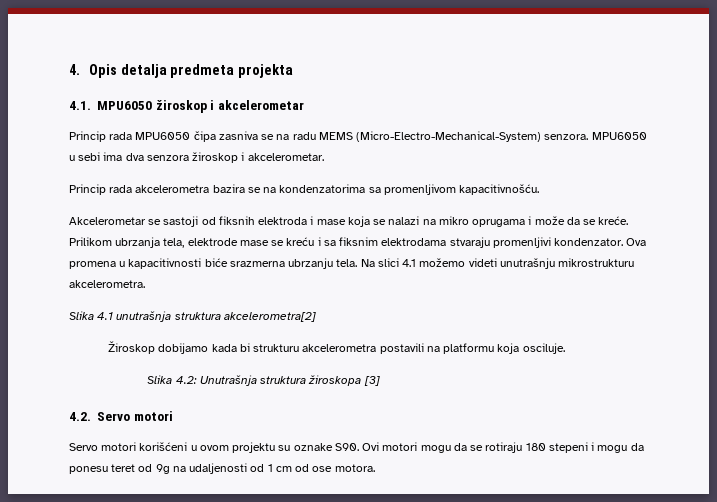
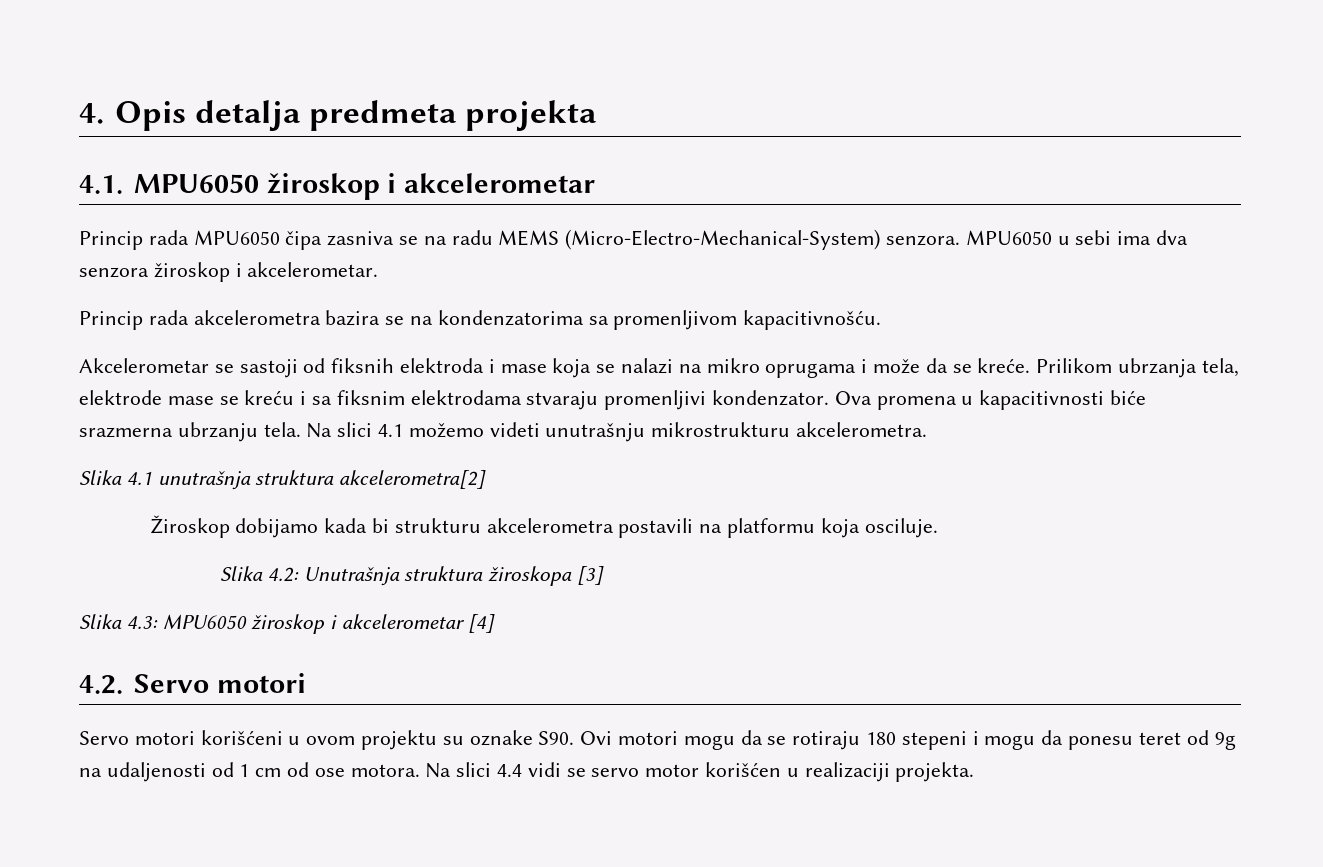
+ Slika 4.3: MPU6050 žiroskop i akcelerometar [4]
+ Na slici 4.4 vidi se servo motor korišćen u realizaciji projekta.

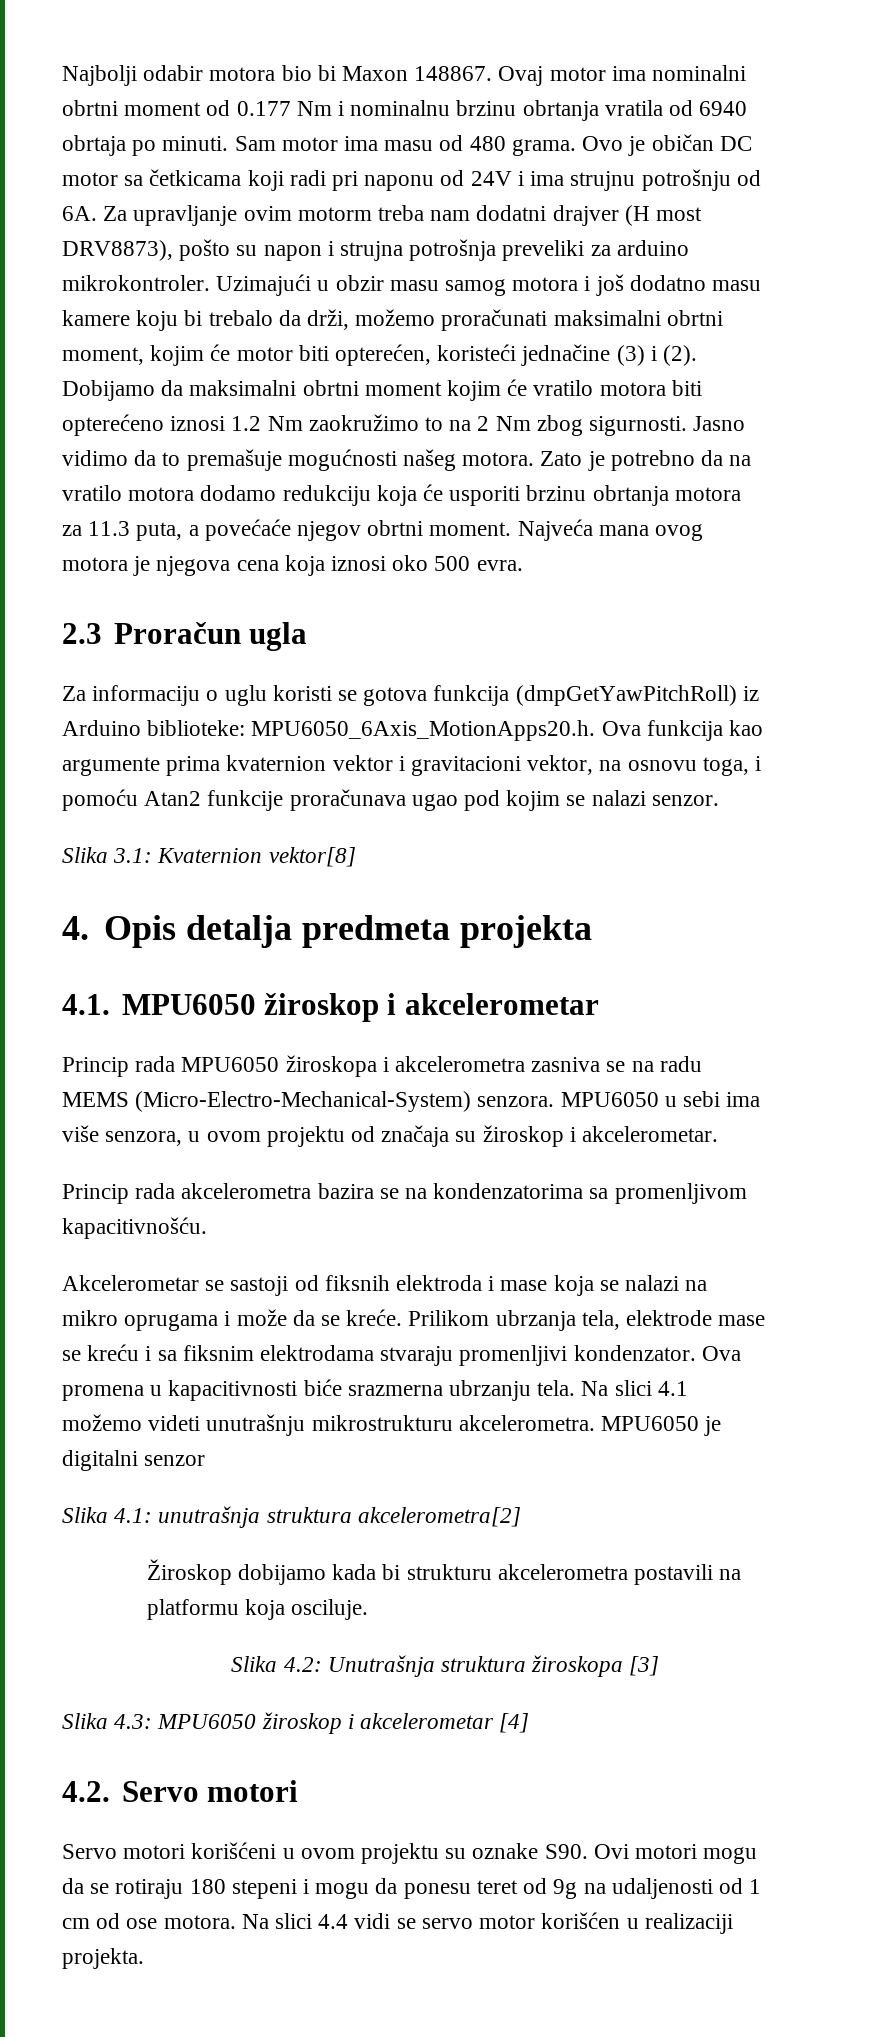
+ Najbolji odabir motora bio bi Maxon 148867. Ovaj motor ima nominalni obrtni moment od 0.177 Nm i nominalnu brzinu obrtanja vratila od 6940 obrtaja po minuti. Sam motor ima masu od 480 grama. Ovo je običan DC motor sa četkicama koji radi pri naponu od 24V i ima strujnu potrošnju od 6A. Za upravljanje ovim motorm treba nam dodatni drajver (H most DRV8873), pošto su napon i strujna potrošnja preveliki za arduino mikrokontroler. Uzimajući u obzir masu samog motora i još dodatno masu kamere koju bi trebalo da drži, možemo proračunati maksimalni obrtni moment, kojim će motor biti opterećen, koristeći jednačine (3) i (2). Dobijamo da maksimalni obrtni moment kojim će vratilo motora biti opterećeno iznosi 1.2 Nm zaokružimo to na 2 Nm zbog sigurnosti. Jasno vidimo da to premašuje mogućnosti našeg motora. Zato je potrebno da na vratilo motora dodamo redukciju koja će usporiti brzinu obrtanja motora za 11.3 puta, a povećaće njegov obrtni moment. Najveća mana ovog motora je njegova cena koja iznosi oko 500 evra.
+ 2.3 Proračun ugla
+ Za informaciju o uglu koristi se gotova funkcija (dmpGetYawPitchRoll) iz Arduino biblioteke: MPU6050_6Axis_MotionApps20.h. Ova funkcija kao argumente prima kvaternion vektor i gravitacioni vektor, na osnovu toga, i pomoću Atan2 funkcije proračunava ugao pod kojim se nalazi senzor.
+ Slika 3.1: Kvaternion vektor[8]
- Princip rada MPU6050 čipa zasniva se na radu MEMS (Micro-Electro-Mechanical-System) senzora.
+ Princip rada MPU6050 žiroskopa i akcelerometra zasniva se na radu MEMS (Micro-Electro-Mechanical-System) senzora.
- MPU6050 u sebi ima dva senzora žiroskop i akcelerometar.
+ MPU6050 u sebi ima više senzora, u ovom projektu od značaja su žiroskop i akcelerometar.
- Na slici 4.1 možemo videti unutrašnju mikrostrukturu akcelerometra.
- Slika 4.1 unutrašnja struktura akcelerometra[2]
+ Na slici 4.1 možemo videti unutrašnju mikrostrukturu akcelerometra. MPU6050 je digitalni senzor
+ Slika 4.1: unutrašnja struktura akcelerometra[2]

